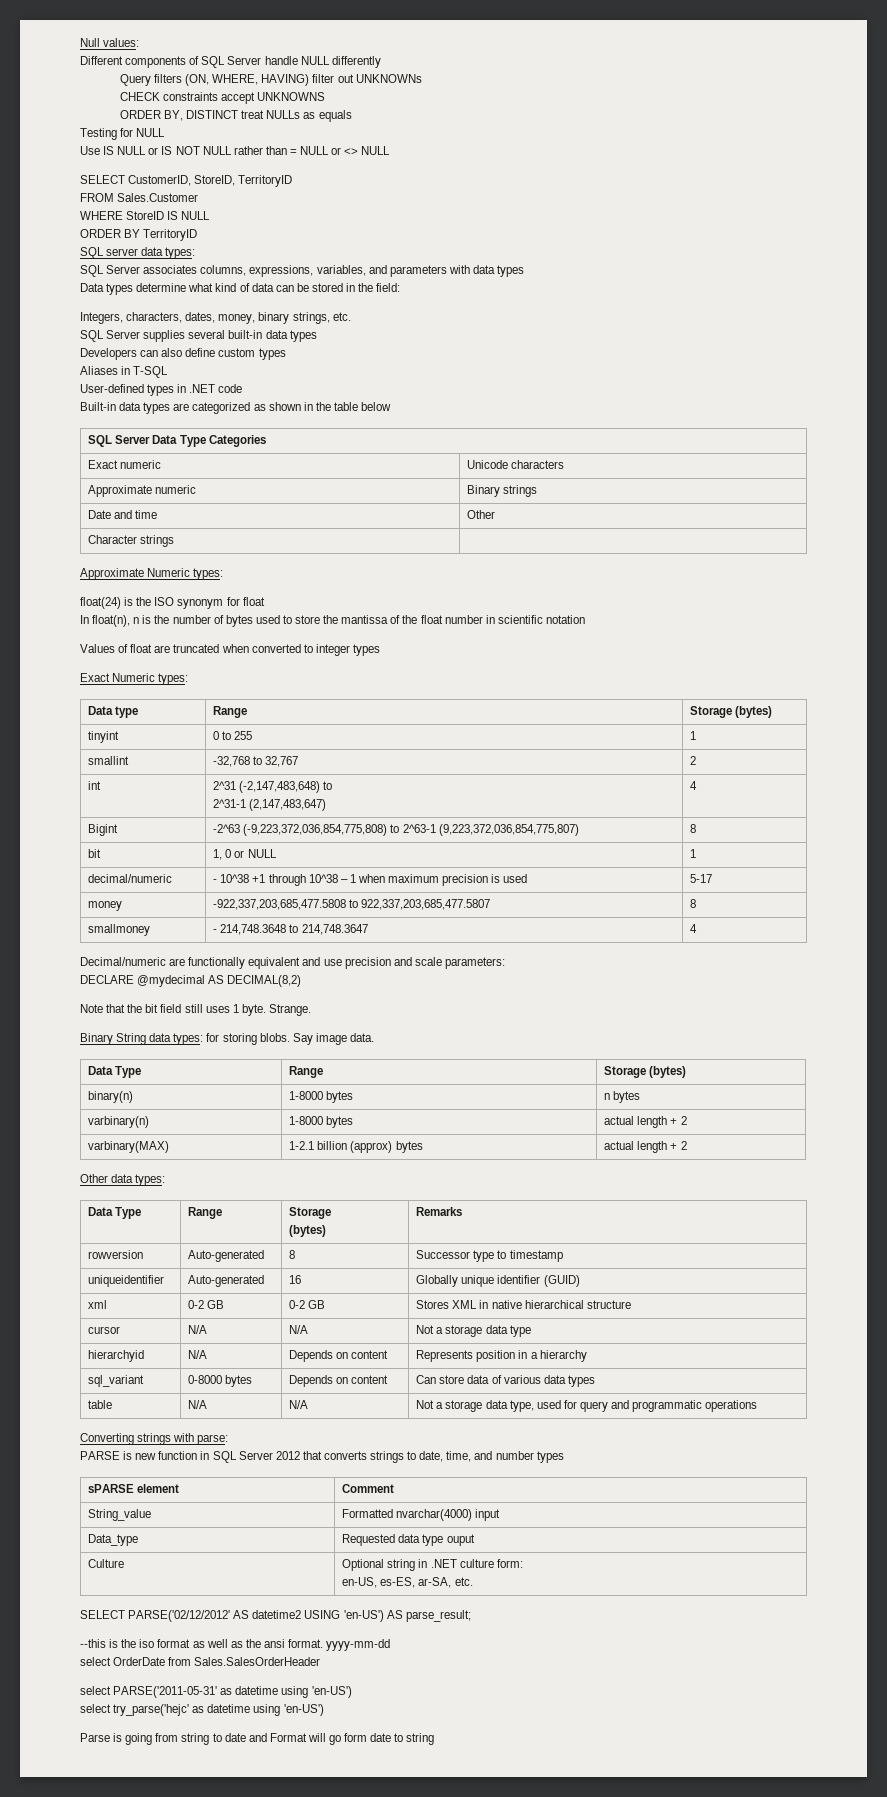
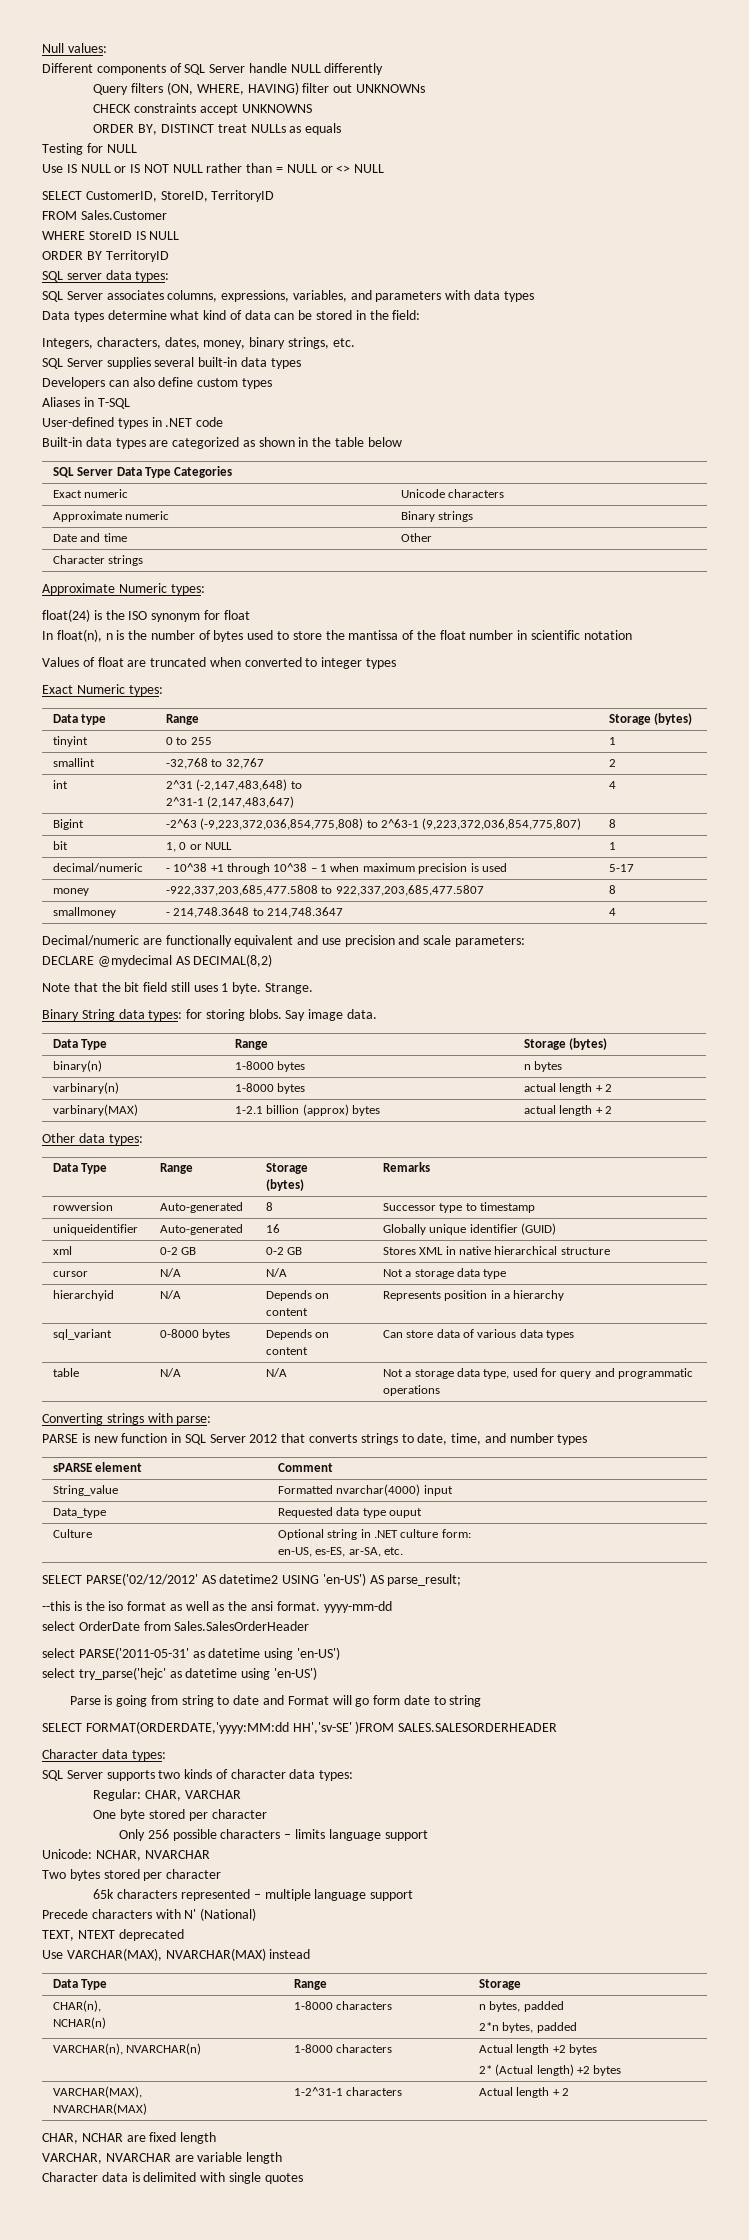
+ SELECT FORMAT(ORDERDATE,'yyyy:MM:dd HH','sv-SE' )FROM SALES.SALESORDERHEADER
+ Character data types:
+ SQL Server supports two kinds of character data types:
+ Regular: CHAR, VARCHAR
+ One byte stored per character
+ Only 256 possible characters – limits language support
+ Unicode: NCHAR, NVARCHAR
+ Two bytes stored per character
+ 65k characters represented – multiple language support
+ Precede characters with N' (National)
+ TEXT, NTEXT deprecated
+ Use VARCHAR(MAX), NVARCHAR(MAX) instead
+ Data Type | Range | Storage
+ CHAR(n),
+ NCHAR(n) | 1-8000 characters | n bytes, padded
+ 2*n bytes, padded
+ VARCHAR(n), NVARCHAR(n) | 1-8000 characters | Actual length +2 bytes
+ 2* (Actual length) +2 bytes
+ VARCHAR(MAX),
+ NVARCHAR(MAX) | 1-2^31-1 characters | Actual length + 2
+ CHAR, NCHAR are fixed length
+ VARCHAR, NVARCHAR are variable length
+ Character data is delimited with single quotes

